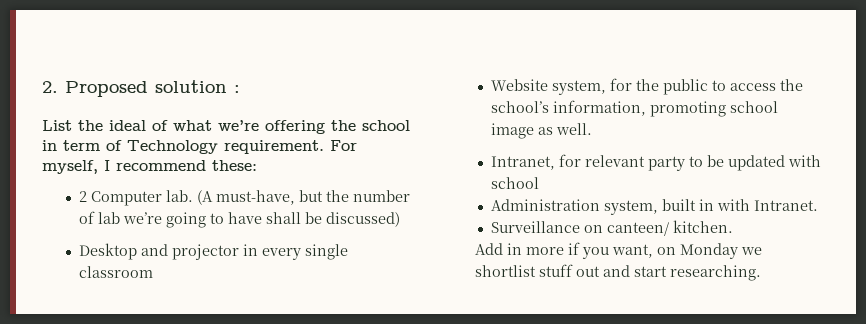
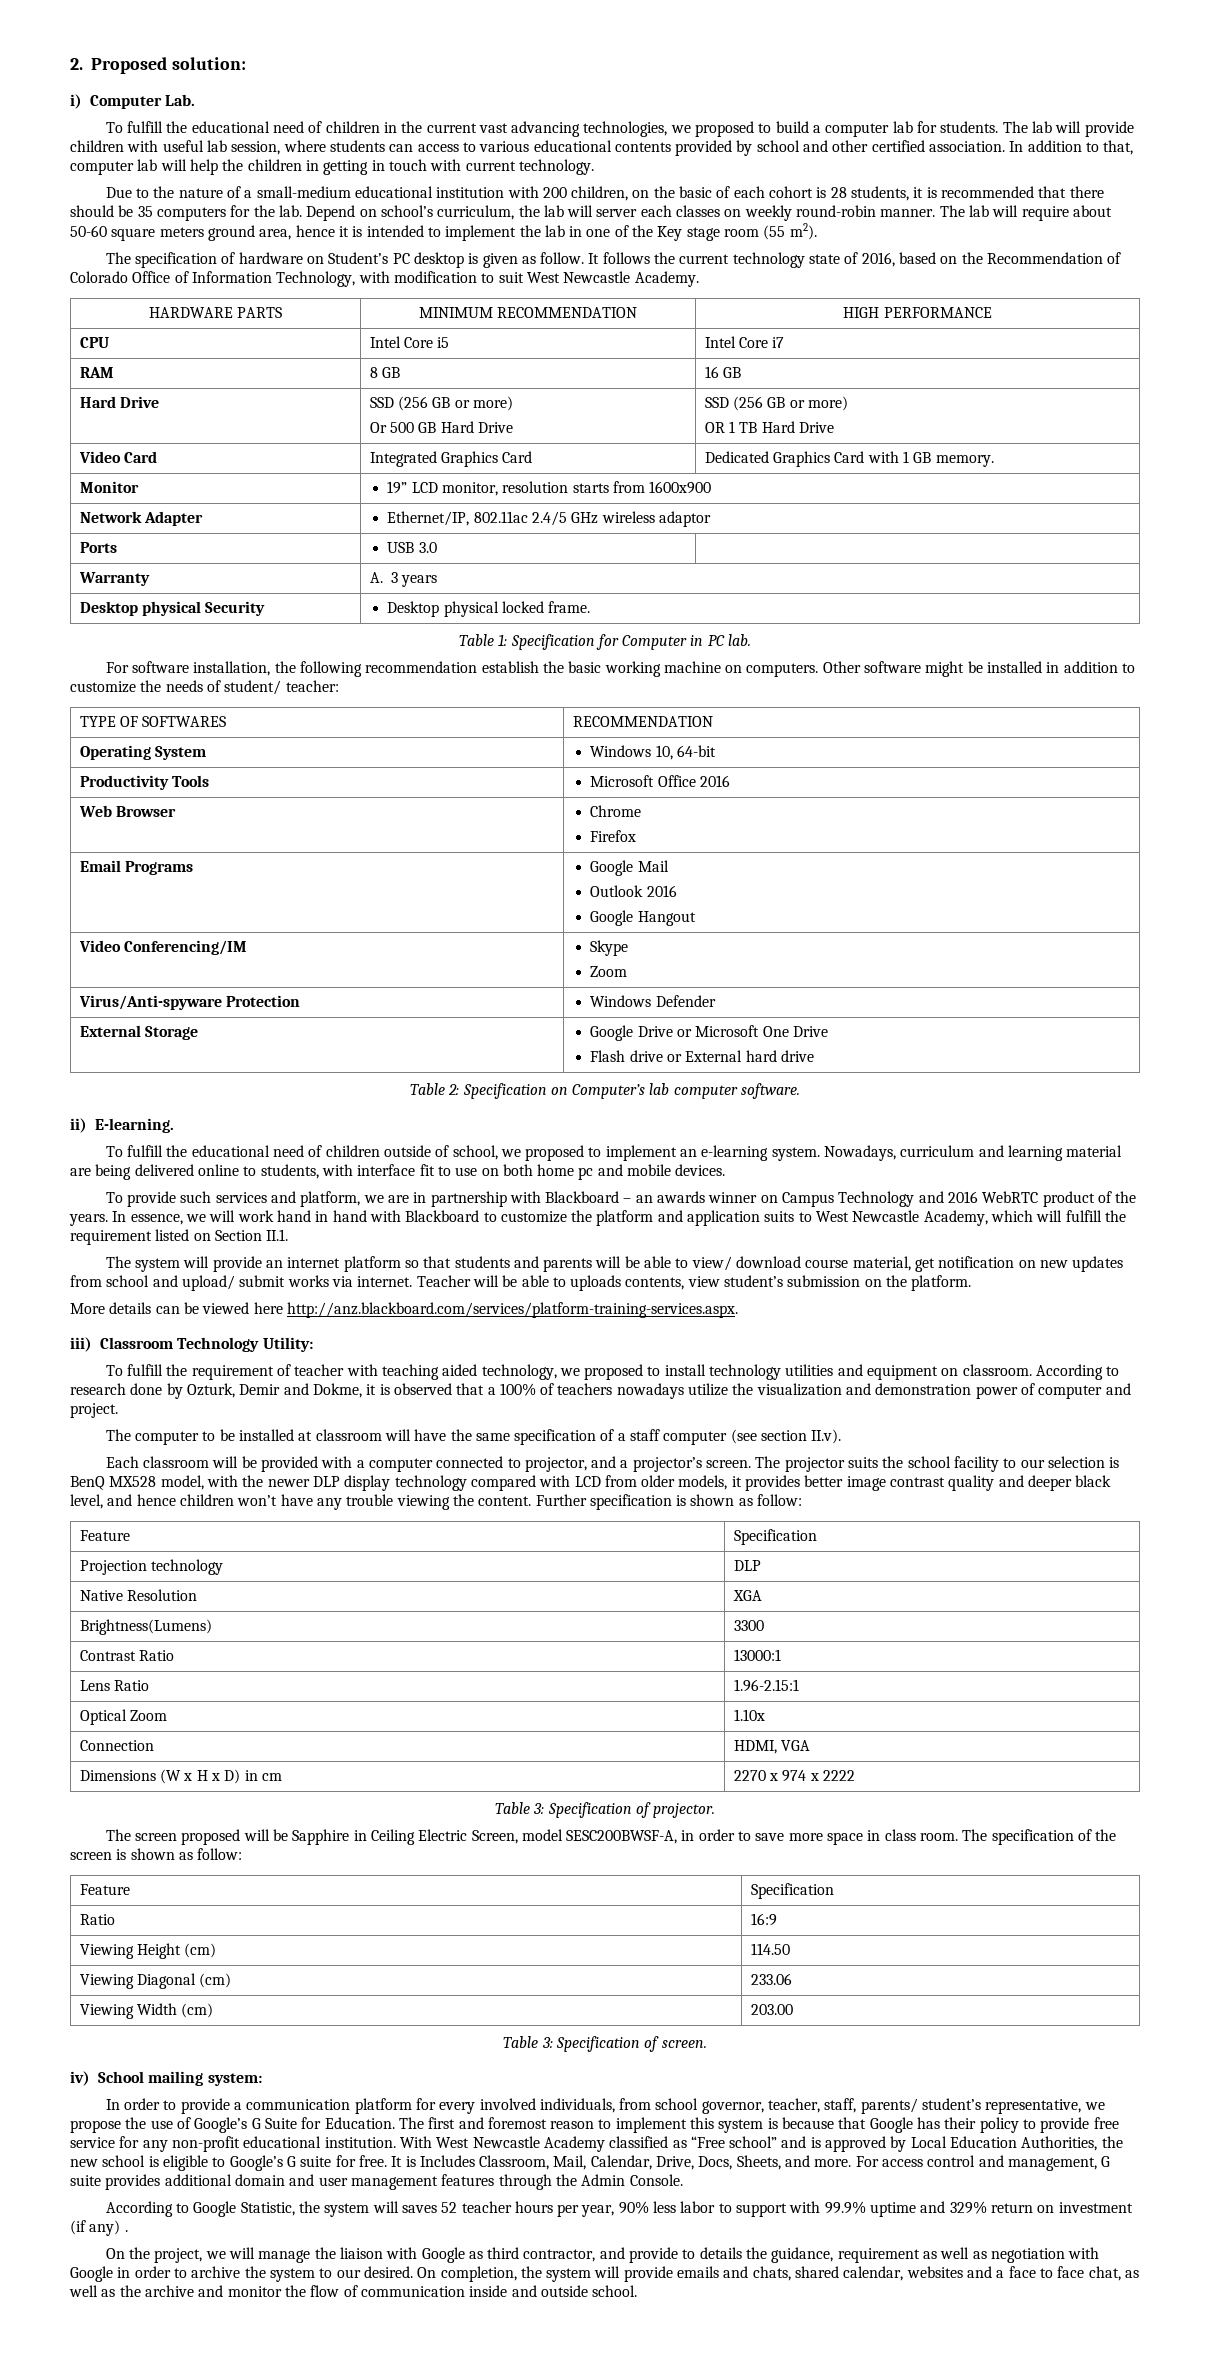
- 2. Proposed solution :
- List the ideal of what we’re offering the school in term of Technology requirement. For myself, I recommend these:
- 2 Computer lab. (A must-have, but the number of lab we’re going to have shall be discussed)
- Desktop and projector in every single classroom
- Website system, for the public to access the school’s information, promoting school image as well.
- Intranet, for relevant party to be updated with school
- Administration system, built in with Intranet.
- Surveillance on canteen/ kitchen.
- Add in more if you want, on Monday we shortlist stuff out and start researching.
+ 2. Proposed solution:
+ i) Computer Lab.
+ To fulfill the educational need of children in the current vast advancing technologies, we proposed to build a computer lab for students. The lab will provide children with useful lab session, where students can access to various educational contents provided by school and other certified association. In addition to that, computer lab will help the children in getting in touch with current technology.
+ Due to the nature of a small-medium educational institution with 200 children, on the basic of each cohort is 28 students, it is recommended that there should be 35 computers for the lab. Depend on school’s curriculum, the lab will server each classes on weekly round-robin manner. The lab will require about 50-60 square meters ground area, hence it is intended to implement the lab in one of the Key stage room (55 m2).
+ The specification of hardware on Student’s PC desktop is given as follow. It follows the current technology state of 2016, based on the Recommendation of Colorado Office of Information Technology, with modification to suit West Newcastle Academy.
+ HARDWARE PARTS | MINIMUM RECOMMENDATION | HIGH PERFORMANCE
+ CPU | Intel Core i5 | Intel Core i7
+ RAM | 8 GB | 16 GB
+ Hard Drive | SSD (256 GB or more)
+ Or 500 GB Hard Drive | SSD (256 GB or more)
+ OR 1 TB Hard Drive
+ Video Card | Integrated Graphics Card | Dedicated Graphics Card with 1 GB memory.
+ Monitor | 19” LCD monitor, resolution starts from 1600x900
+ Network Adapter | Ethernet/IP, 802.11ac 2.4/5 GHz wireless adaptor
+ Ports | USB 3.0 |
+ Warranty | A. 3 years
+ Desktop physical Security | Desktop physical locked frame.
+ Table 1: Specification for Computer in PC lab.
+ For software installation, the following recommendation establish the basic working machine on computers. Other software might be installed in addition to customize the needs of student/ teacher:
+ TYPE OF SOFTWARES | RECOMMENDATION
+ Operating System | Windows 10, 64-bit
+ Productivity Tools | Microsoft Office 2016
+ Web Browser | Chrome
+ Firefox
+ Email Programs | Google Mail
+ Outlook 2016
+ Google Hangout
+ Video Conferencing/IM | Skype
+ Zoom
+ Virus/Anti-spyware Protection | Windows Defender
+ External Storage | Google Drive or Microsoft One Drive
+ Flash drive or External hard drive
+ Table 2: Specification on Computer’s lab computer software.
+ ii) E-learning.
+ To fulfill the educational need of children outside of school, we proposed to implement an e-learning system. Nowadays, curriculum and learning material are being delivered online to students, with interface fit to use on both home pc and mobile devices.
+ To provide such services and platform, we are in partnership with Blackboard – an awards winner on Campus Technology and 2016 WebRTC product of the years. In essence, we will work hand in hand with Blackboard to customize the platform and application suits to West Newcastle Academy, which will fulfill the requirement listed on Section II.1.
+ The system will provide an internet platform so that students and parents will be able to view/ download course material, get notification on new updates from school and upload/ submit works via internet. Teacher will be able to uploads contents, view student’s submission on the platform.
+ More details can be viewed here http://anz.blackboard.com/services/platform-training-services.aspx.
+ iii) Classroom Technology Utility:
+ To fulfill the requirement of teacher with teaching aided technology, we proposed to install technology utilities and equipment on classroom. According to research done by Ozturk, Demir and Dokme, it is observed that a 100% of teachers nowadays utilize the visualization and demonstration power of computer and project.
+ The computer to be installed at classroom will have the same specification of a staff computer (see section II.v).
+ Each classroom will be provided with a computer connected to projector, and a projector’s screen. The projector suits the school facility to our selection is BenQ MX528 model, with the newer DLP display technology compared with LCD from older models, it provides better image contrast quality and deeper black level, and hence children won’t have any trouble viewing the content. Further specification is shown as follow:
+ Feature | Specification
+ Projection technology | DLP
+ Native Resolution | XGA
+ Brightness(Lumens) | 3300
+ Contrast Ratio | 13000:1
+ Lens Ratio | 1.96-2.15:1
+ Optical Zoom | 1.10x
+ Connection | HDMI, VGA
+ Dimensions (W x H x D) in cm | 2270 x 974 x 2222
+ Table 3: Specification of projector.
+ The screen proposed will be Sapphire in Ceiling Electric Screen, model SESC200BWSF-A, in order to save more space in class room. The specification of the screen is shown as follow:
+ Feature | Specification
+ Ratio | 16:9
+ Viewing Height (cm) | 114.50
+ Viewing Diagonal (cm) | 233.06
+ Viewing Width (cm) | 203.00
+ Table 3: Specification of screen.
+ iv) School mailing system:
+ In order to provide a communication platform for every involved individuals, from school governor, teacher, staff, parents/ student’s representative, we propose the use of Google’s G Suite for Education. The first and foremost reason to implement this system is because that Google has their policy to provide free service for any non-profit educational institution. With West Newcastle Academy classified as “Free school” and is approved by Local Education Authorities, the new school is eligible to Google’s G suite for free. It is Includes Classroom, Mail, Calendar, Drive, Docs, Sheets, and more. For access control and management, G suite provides additional domain and user management features through the Admin Console.
+ According to Google Statistic, the system will saves 52 teacher hours per year, 90% less labor to support with 99.9% uptime and 329% return on investment (if any) .
+ On the project, we will manage the liaison with Google as third contractor, and provide to details the guidance, requirement as well as negotiation with Google in order to archive the system to our desired. On completion, the system will provide emails and chats, shared calendar, websites and a face to face chat, as well as the archive and monitor the flow of communication inside and outside school.

